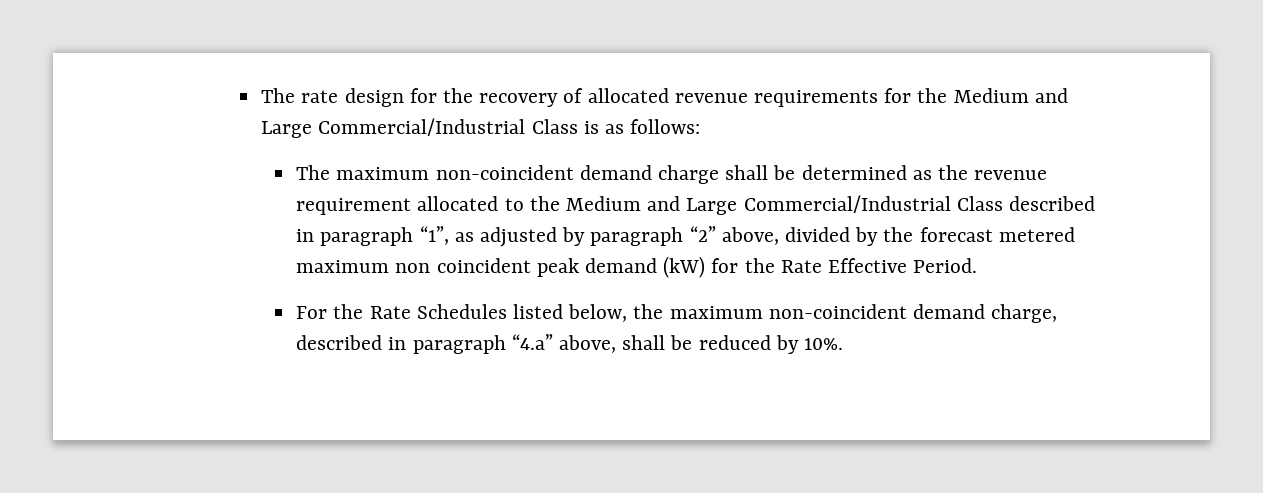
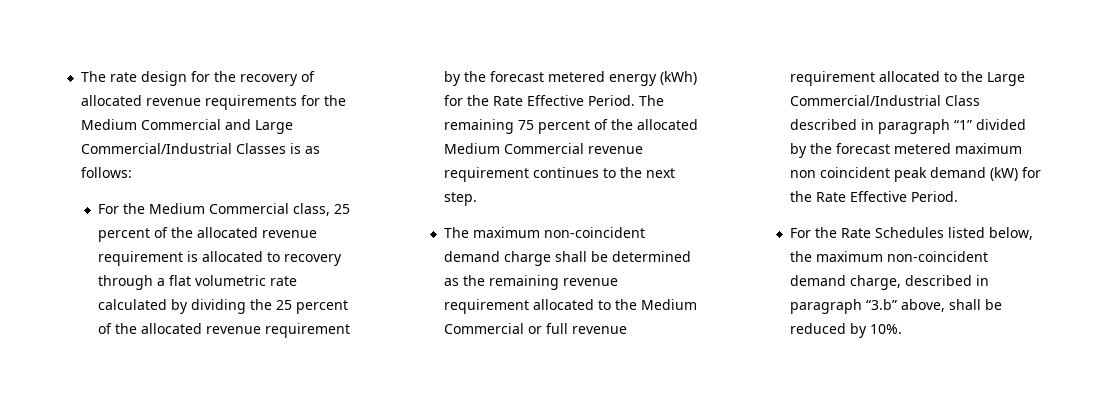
- The rate design for the recovery of allocated revenue requirements for the Medium and Large Commercial/Industrial Class is as follows:
+ The rate design for the recovery of allocated revenue requirements for the Medium Commercial and Large Commercial/Industrial Classes is as follows:
+ For the Medium Commercial class, 25 percent of the allocated revenue requirement is allocated to recovery through a flat volumetric rate calculated by dividing the 25 percent of the allocated revenue requirement by the forecast metered energy (kWh) for the Rate Effective Period. The remaining 75 percent of the allocated Medium Commercial revenue requirement continues to the next step.
- The maximum non-coincident demand charge shall be determined as the revenue requirement allocated to the Medium and Large Commercial/Industrial Class described in paragraph “1”, as adjusted by paragraph “2” above, divided by the forecast metered maximum non coincident peak demand (kW) for the Rate Effective Period.
+ The maximum non-coincident demand charge shall be determined as the remaining revenue requirement allocated to the Medium Commercial or full revenue requirement allocated to the Large Commercial/Industrial Class described in paragraph “1” divided by the forecast metered maximum non coincident peak demand (kW) for the Rate Effective Period.
- For the Rate Schedules listed below, the maximum non-coincident demand charge, described in paragraph “4.a” above, shall be reduced by 10%.
+ For the Rate Schedules listed below, the maximum non-coincident demand charge, described in paragraph “3.b” above, shall be reduced by 10%.

